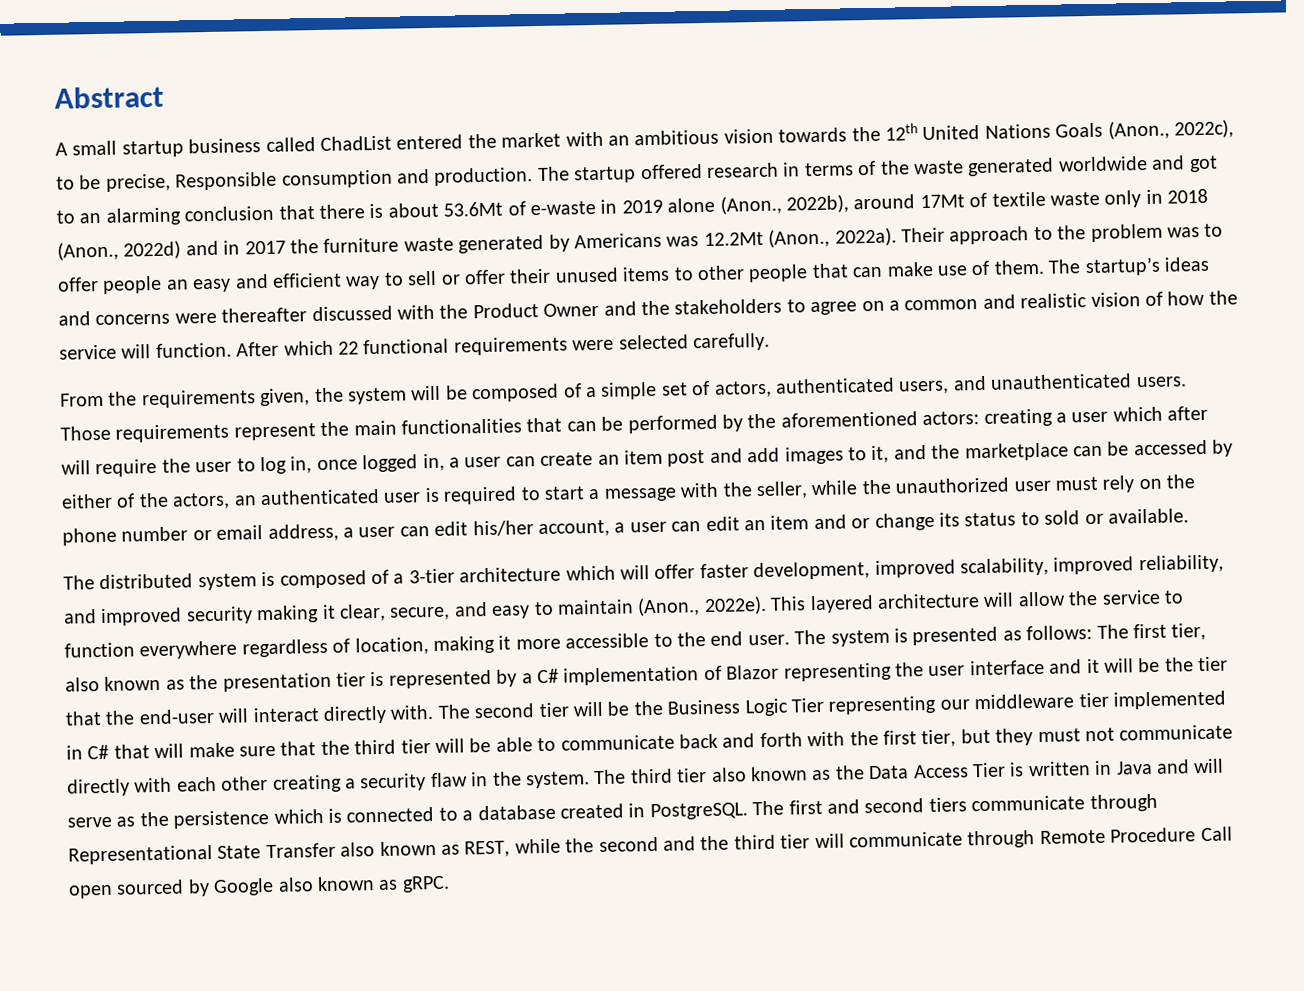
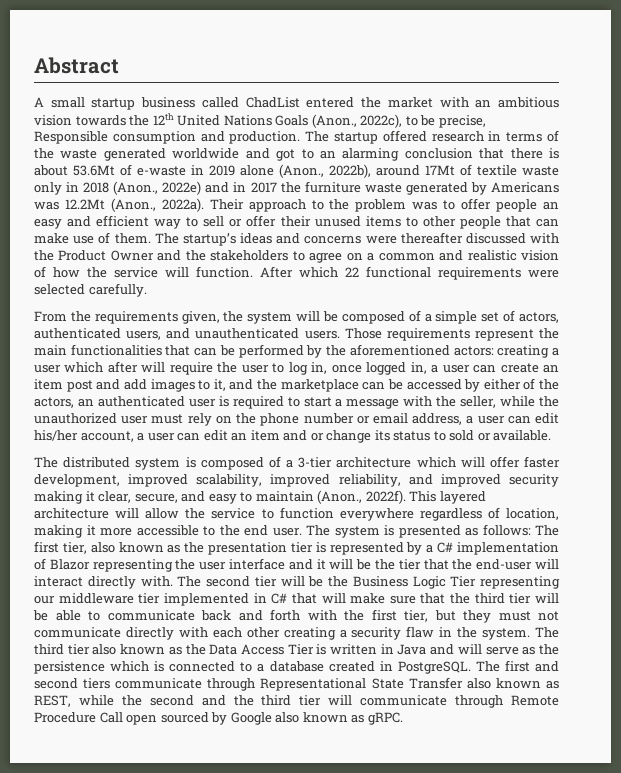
- The startup offered research in terms of the waste generated worldwide and got to an alarming conclusion that there is about 53.6Mt of e-waste in 2019 alone (Anon., 2022b), around 17Mt of textile waste only in 2018 (Anon., 2022d) and in 2017 the furniture waste generated by Americans was 12.2Mt (Anon., 2022a).
+ The startup offered research in terms of the waste generated worldwide and got to an alarming conclusion that there is about 53.6Mt of e-waste in 2019 alone (Anon., 2022b), around 17Mt of textile waste only in 2018 (Anon., 2022e) and in 2017 the furniture waste generated by Americans was 12.2Mt (Anon., 2022a).
- The distributed system is composed of a 3-tier architecture which will offer faster development, improved scalability, improved reliability, and improved security making it clear, secure, and easy to maintain (Anon., 2022e).
+ The distributed system is composed of a 3-tier architecture which will offer faster development, improved scalability, improved reliability, and improved security making it clear, secure, and easy to maintain (Anon., 2022f).

